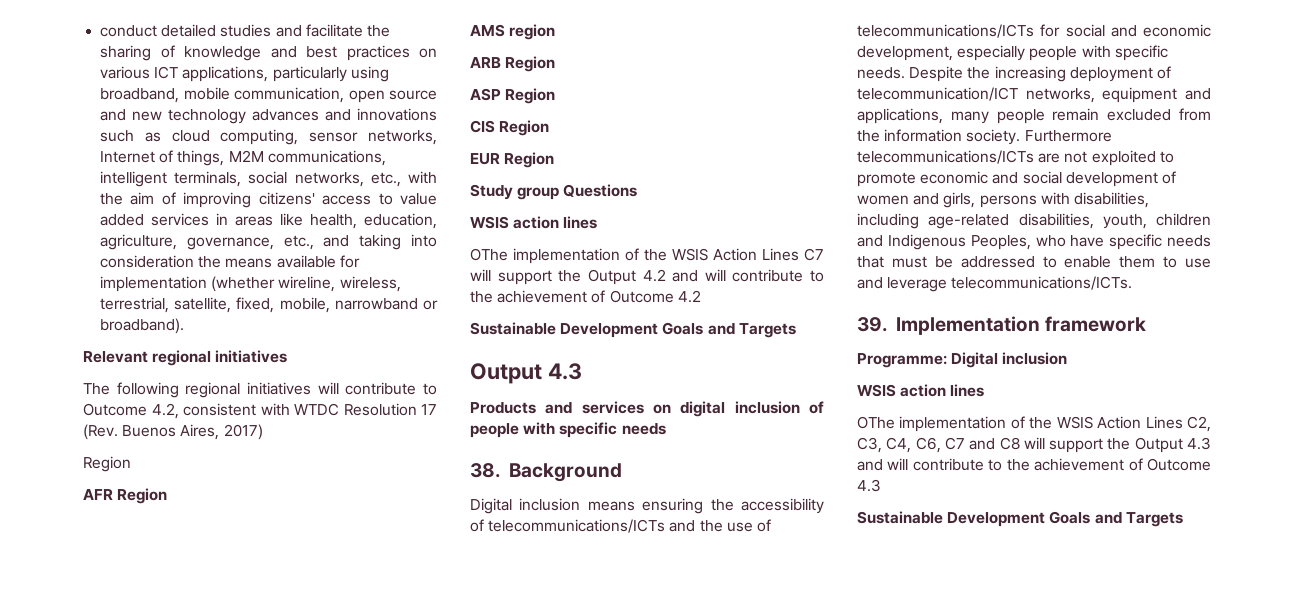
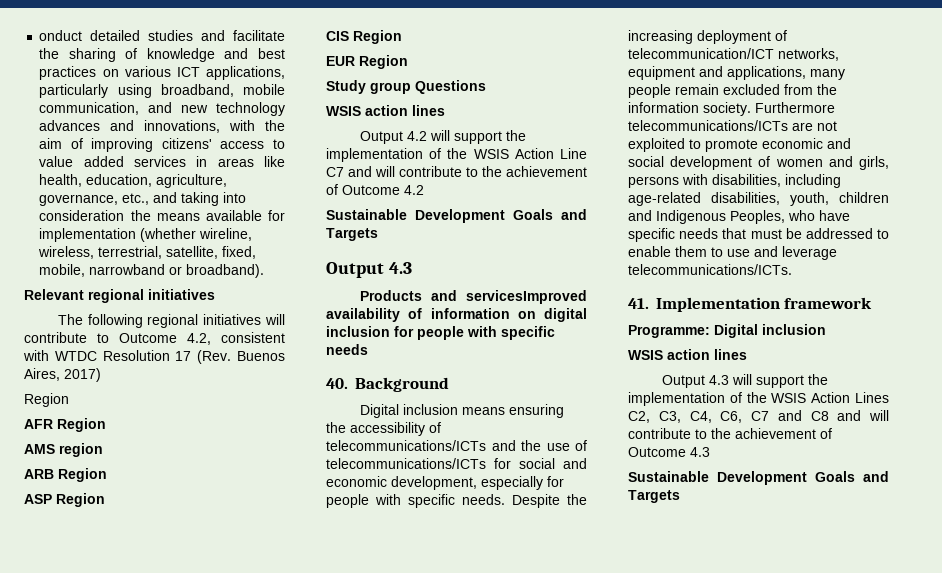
- conduct detailed studies and facilitate the sharing of knowledge and best practices on various ICT applications, particularly using broadband, mobile communication, open source and new technology advances and innovations such as cloud computing, sensor networks, Internet of things, M2M communications, intelligent terminals, social networks, etc., with the aim of improving citizens' access to value added services in areas like health, education, agriculture, governance, etc., and taking into consideration the means available for implementation (whether wireline, wireless, terrestrial, satellite, fixed, mobile, narrowband or broadband).
+ onduct detailed studies and facilitate the sharing of knowledge and best practices on various ICT applications, particularly using broadband, mobile communication, and new technology advances and innovations, with the aim of improving citizens' access to value added services in areas like health, education, agriculture, governance, etc., and taking into consideration the means available for implementation (whether wireline, wireless, terrestrial, satellite, fixed, mobile, narrowband or broadband).
- OThe implementation of the WSIS Action Lines C7 will support the Output 4.2 and will contribute to the achievement of Outcome 4.2
+ Output 4.2 will support the implementation of the WSIS Action Line C7 and will contribute to the achievement of Outcome 4.2
- Products and services on digital inclusion of people with specific needs
+ Products and servicesImproved availability of information on digital inclusion for people with specific needs
- 38. Background
+ 40. Background
- Digital inclusion means ensuring the accessibility of telecommunications/ICTs and the use of telecommunications/ICTs for social and economic development, especially people with specific needs.
+ Digital inclusion means ensuring the accessibility of telecommunications/ICTs and the use of telecommunications/ICTs for social and economic development, especially for people with specific needs.
- 39. Implementation framework
+ 41. Implementation framework
- OThe implementation of the WSIS Action Lines C2, C3, C4, C6, C7 and C8 will support the Output 4.3 and will contribute to the achievement of Outcome 4.3
+ Output 4.3 will support the implementation of the WSIS Action Lines C2, C3, C4, C6, C7 and C8 and will contribute to the achievement of Outcome 4.3

